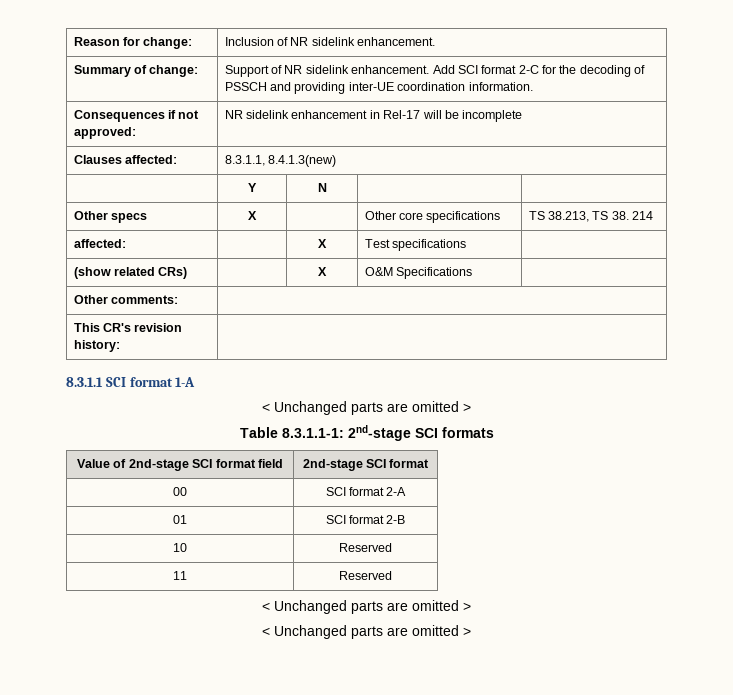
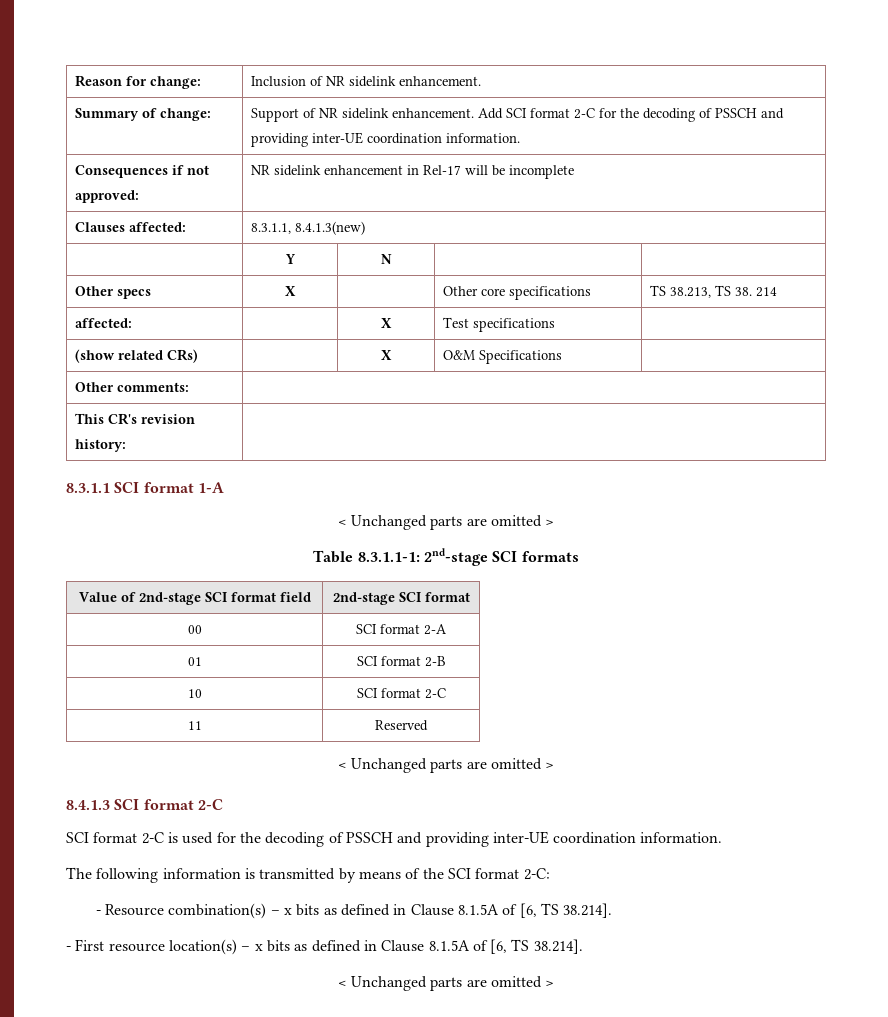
- 10 | Reserved
+ 10 | SCI format 2-C
+ 8.4.1.3 SCI format 2-C
+ SCI format 2-C is used for the decoding of PSSCH and providing inter-UE coordination information.
+ The following information is transmitted by means of the SCI format 2-C:
+ - Resource combination(s) – x bits as defined in Clause 8.1.5A of [6, TS 38.214].
+ - First resource location(s) – x bits as defined in Clause 8.1.5A of [6, TS 38.214].

